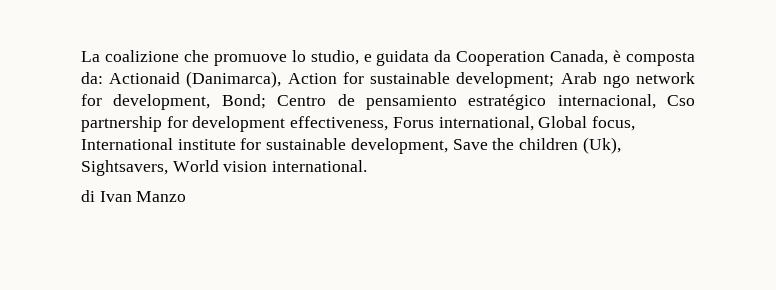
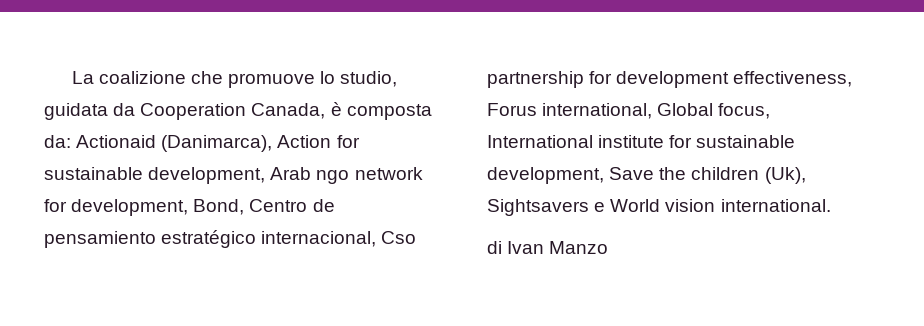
- La coalizione che promuove lo studio, e guidata da Cooperation Canada, è composta da: Actionaid (Danimarca), Action for sustainable development; Arab ngo network for development, Bond; Centro de pensamiento estratégico internacional, Cso partnership for development effectiveness, Forus international, Global focus, International institute for sustainable development, Save the children (Uk), Sightsavers, World vision international.
+ La coalizione che promuove lo studio, guidata da Cooperation Canada, è composta da: Actionaid (Danimarca), Action for sustainable development, Arab ngo network for development, Bond, Centro de pensamiento estratégico internacional, Cso partnership for development effectiveness, Forus international, Global focus, International institute for sustainable development, Save the children (Uk), Sightsavers e World vision international.

